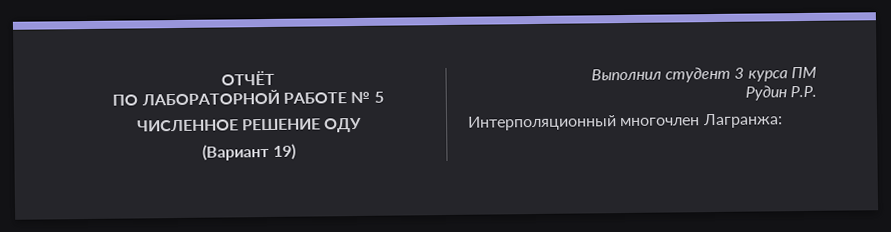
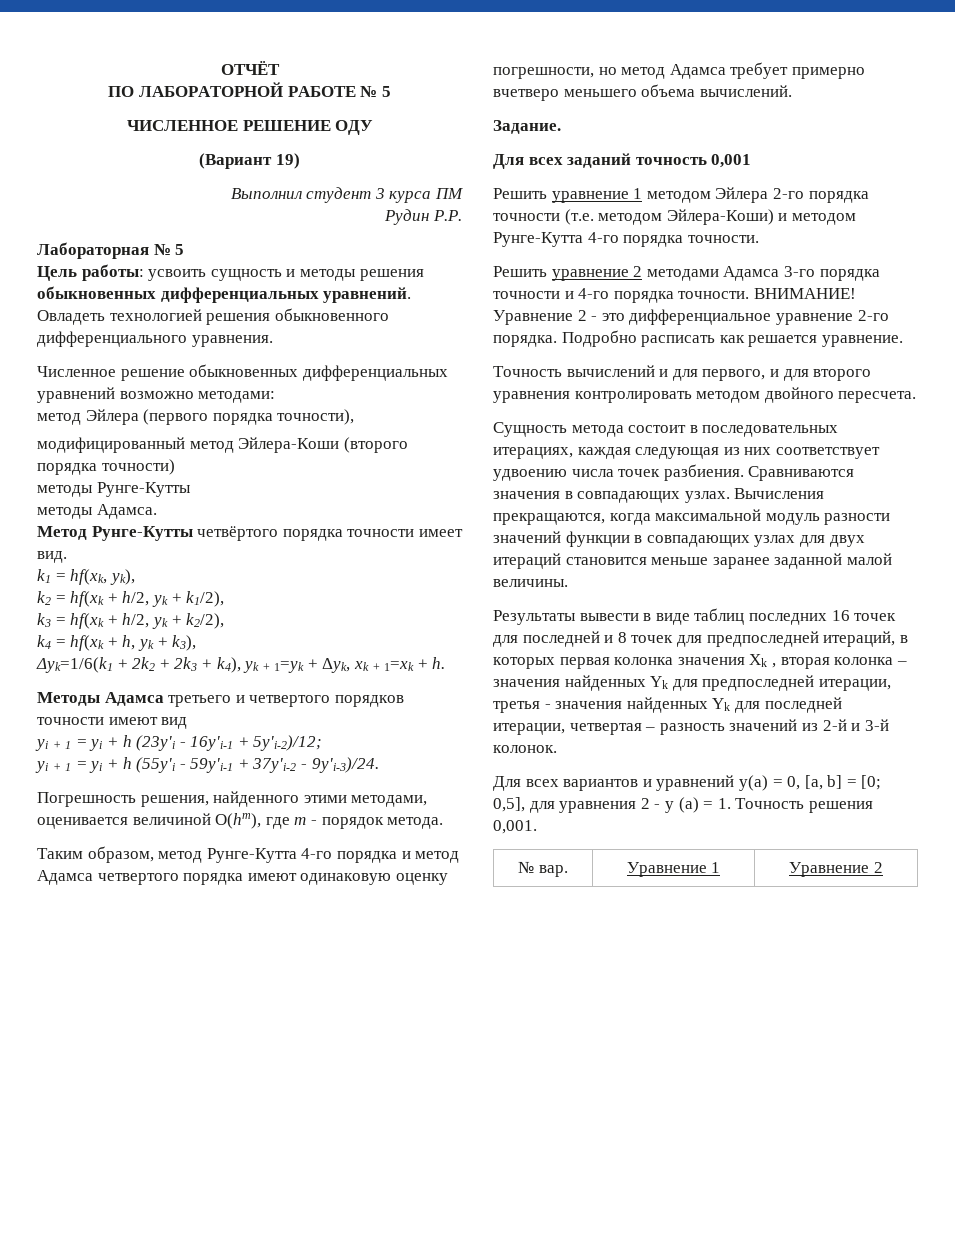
- Интерполяционный многочлен Лагранжа:
+ Лабораторная № 5
+ Цель работы: усвоить сущность и методы решения обыкновенных дифференциальных уравнений. Овладеть технологией решения обыкновенного дифференциального уравнения.
+ Численное решение обыкновенных дифференциальных уравнений возможно методами:
+ метод Эйлера (первого порядка точности),
+ модифицированный метод Эйлера-Коши (второго порядка точности)
+ методы Рунге-Кутты
+ методы Адамса.
+ Метод Рунге-Кутты четвёртого порядка точности имеет вид.
+ k1 = hf(xk, yk),
+ k2 = hf(xk + h/2, yk + k1/2),
+ k3 = hf(xk + h/2, yk + k2/2),
+ k4 = hf(xk + h, yk + k3),
+ Δyk=1/6(k1 + 2k2 + 2k3 + k4), yk + 1=yk + Δyk, xk + 1=xk + h.
+ Методы Адамса третьего и четвертого порядков точности имеют вид
+ yi + 1 = yi + h (23y'i - 16y'i-1 + 5y'i-2)/12;
+ yi + 1 = yi + h (55y'i - 59y'i-1 + 37y'i-2 - 9y'i-3)/24.
+ Погрешность решения, найденного этими методами, оценивается величиной O(hm), где m - порядок метода.
+ Таким образом, метод Рунге-Кутта 4-го порядка и метод Адамса четвертого порядка имеют одинаковую оценку погрешности, но метод Адамса требует примерно вчетверо меньшего объема вычислений.
+ Задание.
+ Для всех заданий точность 0,001
+ Решить уравнение 1 методом Эйлера 2-го порядка точности (т.е. методом Эйлера-Коши) и методом Рунге-Кутта 4-го порядка точности.
+ Решить уравнение 2 методами Адамса 3-го порядка точности и 4-го порядка точности. ВНИМАНИЕ! Уравнение 2 - это дифференциальное уравнение 2-го порядка. Подробно расписать как решается уравнение.
+ Точность вычислений и для первого, и для второго уравнения контролировать методом двойного пересчета.
+ Сущность метода состоит в последовательных итерациях, каждая следующая из них соответствует удвоению числа точек разбиения. Сравниваются значения в совпадающих узлах. Вычисления прекращаются, когда максимальной модуль разности значений функции в совпадающих узлах для двух итераций становится меньше заранее заданной малой величины.
+ Результаты вывести в виде таблиц последних 16 точек для последней и 8 точек для предпоследней итераций, в которых первая колонка значения Хk , вторая колонка – значения найденных Yk для предпоследней итерации, третья - значения найденных Yk для последней итерации, четвертая – разность значений из 2-й и 3-й колонок.
+ Для всех вариантов и уравнений y(a) = 0, [a, b] = [0; 0,5], для уравнения 2 - y (a) = 1. Точность решения 0,001.
+ № вар. | Уравнение 1 | Уравнение 2

